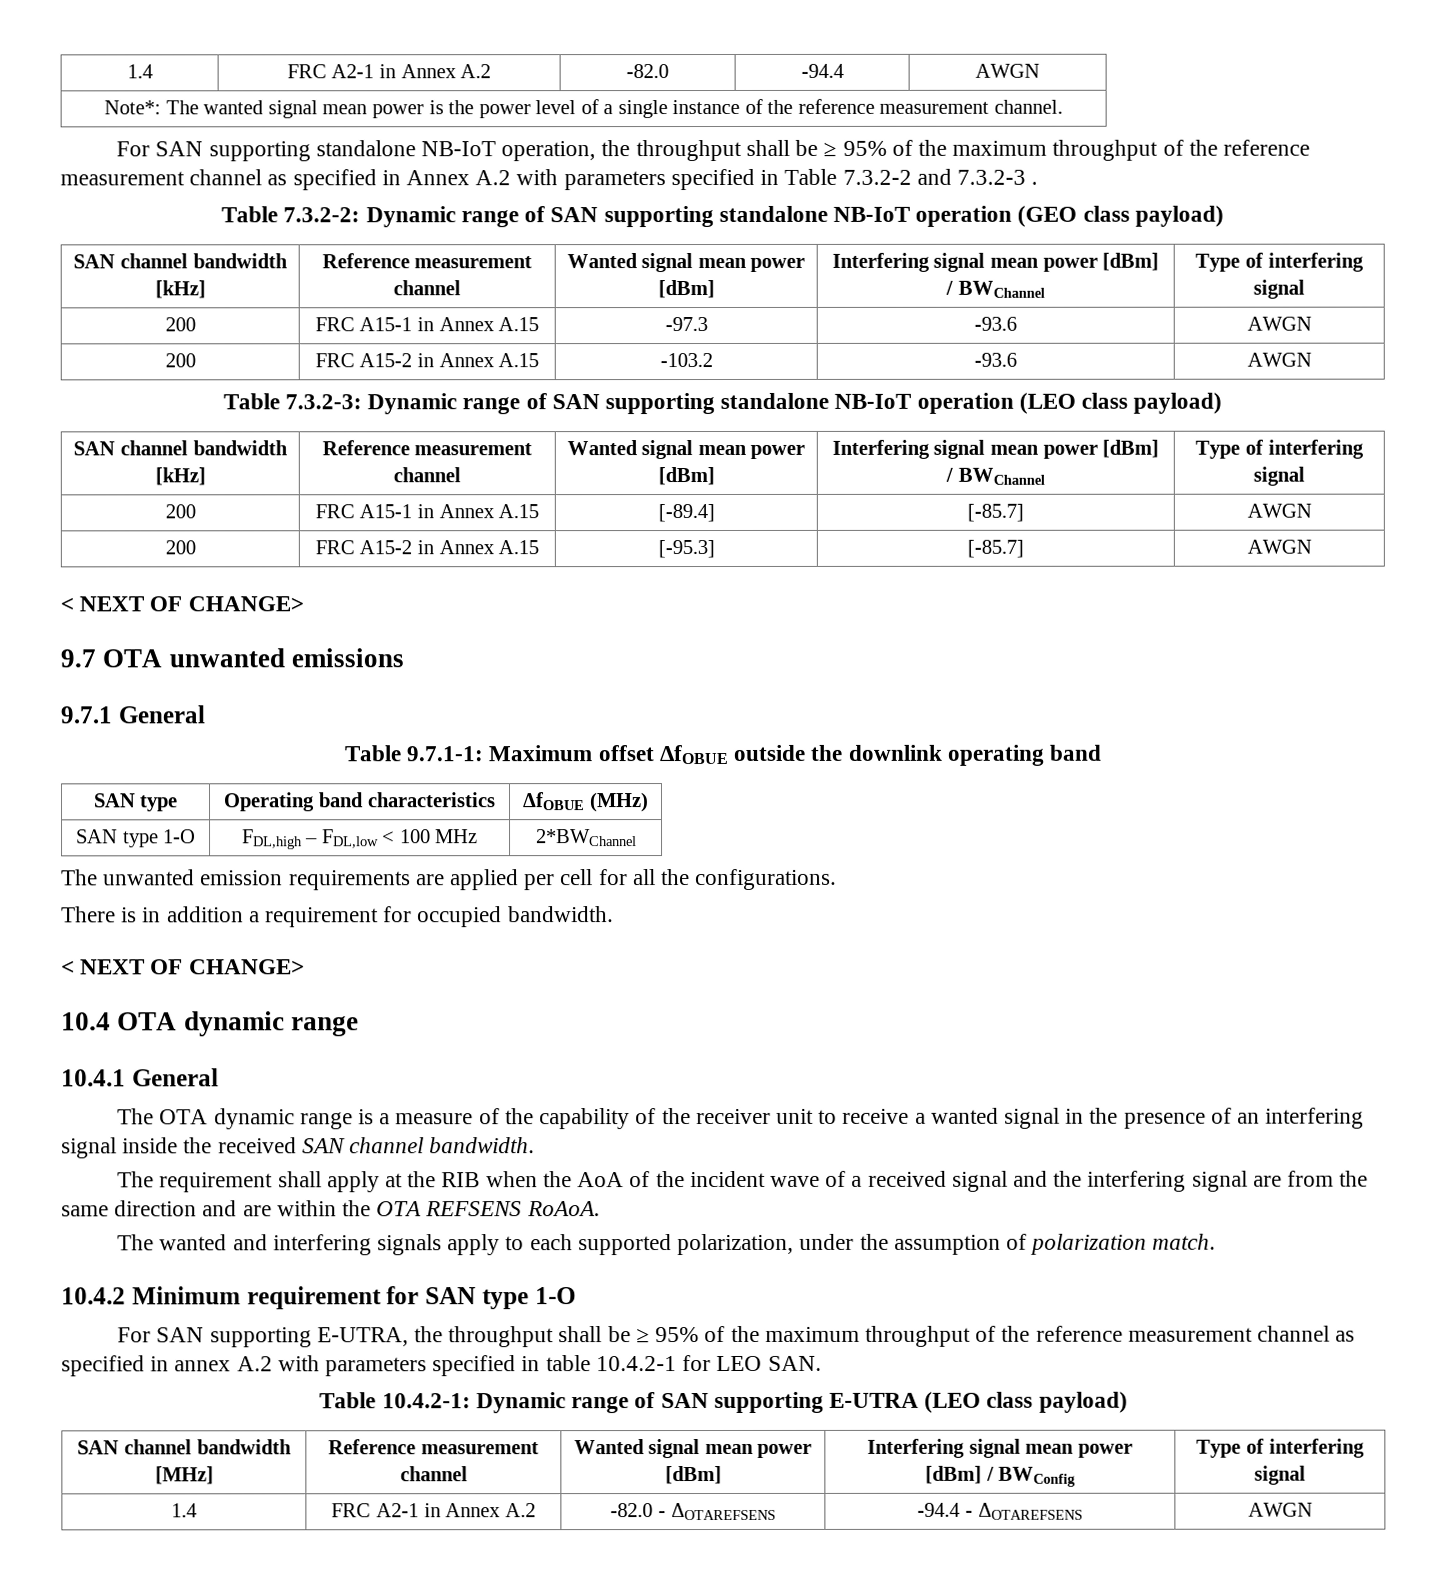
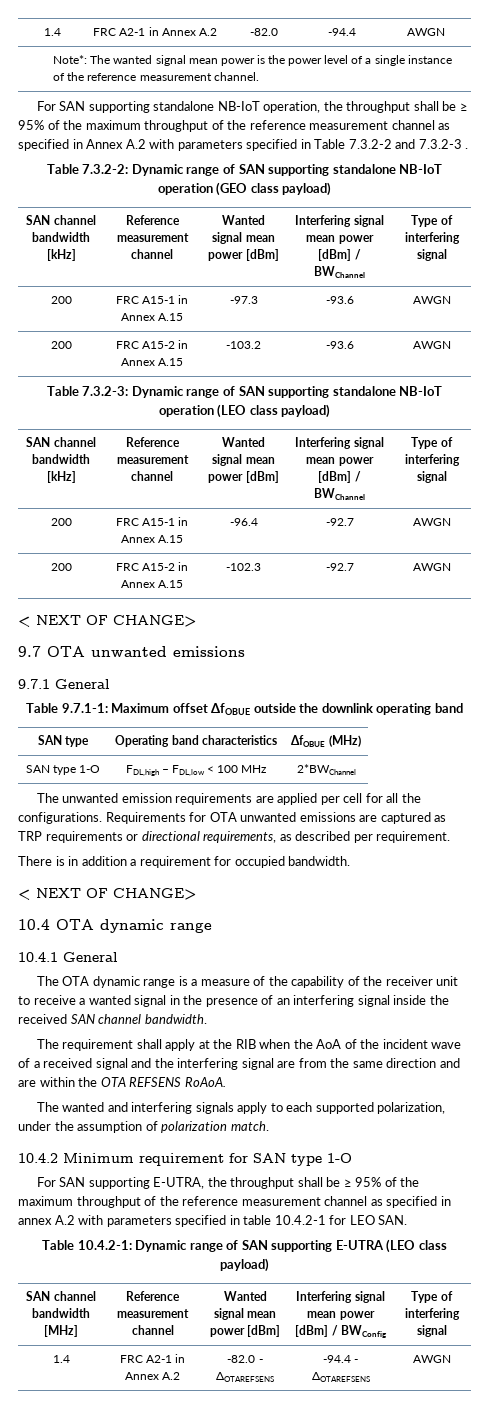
- 200 | FRC A15-1 in Annex A.15 | [-89.4] | [-85.7] | AWGN
- 200 | FRC A15-2 in Annex A.15 | [-95.3] | [-85.7] | AWGN
+ 200 | FRC A15-1 in Annex A.15 | -96.4 | -92.7 | AWGN
+ 200 | FRC A15-2 in Annex A.15 | -102.3 | -92.7 | AWGN
+ Requirements for OTA unwanted emissions are captured as TRP requirements or directional requirements, as described per requirement.

